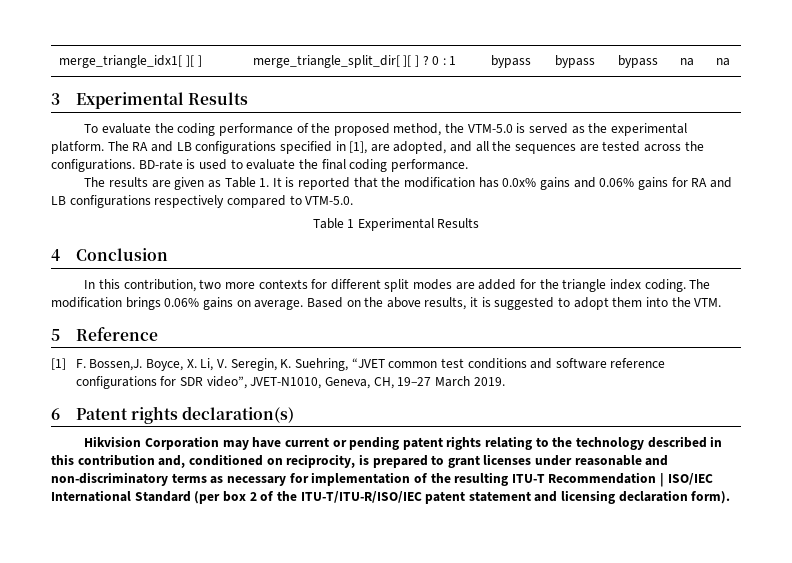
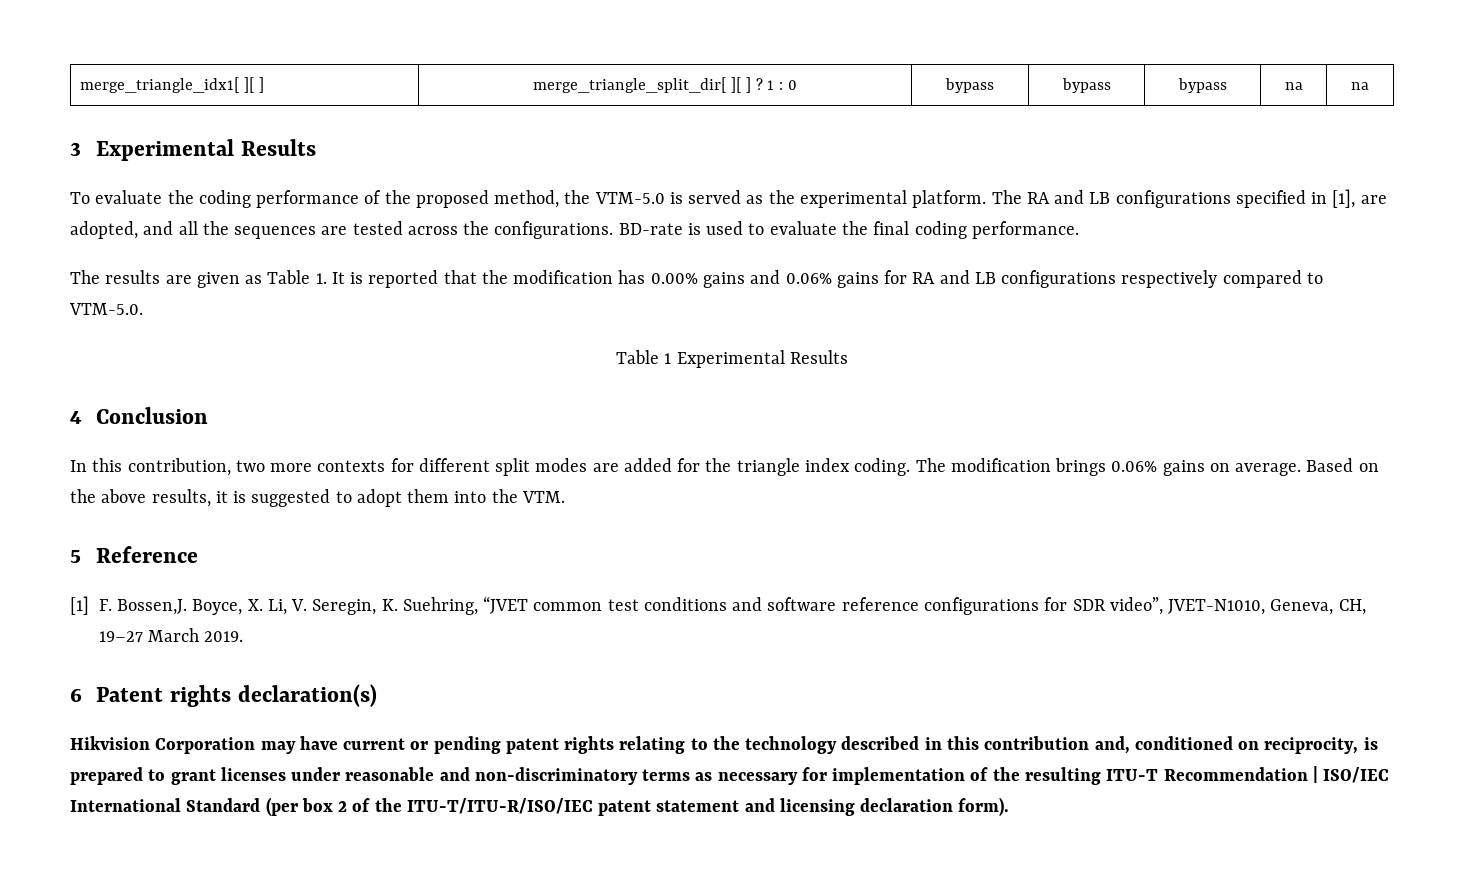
- merge_triangle_idx1[ ][ ] | merge_triangle_split_dir[ ][ ] ? 0 : 1 | bypass | bypass | bypass | na | na
+ merge_triangle_idx1[ ][ ] | merge_triangle_split_dir[ ][ ] ? 1 : 0 | bypass | bypass | bypass | na | na
- The results are given as Table 1. It is reported that the modification has 0.0x% gains and 0.06% gains for RA and LB configurations respectively compared to VTM-5.0.
+ The results are given as Table 1. It is reported that the modification has 0.00% gains and 0.06% gains for RA and LB configurations respectively compared to VTM-5.0.

